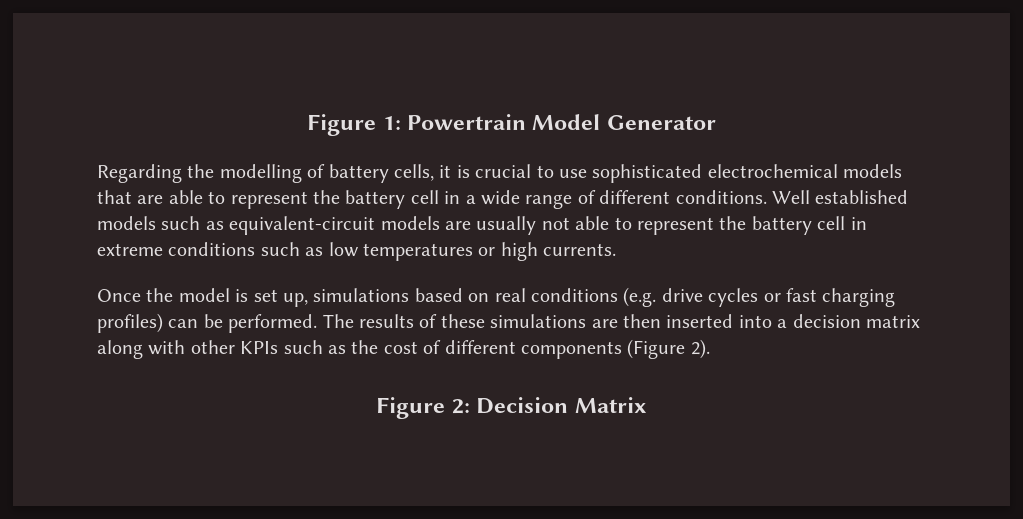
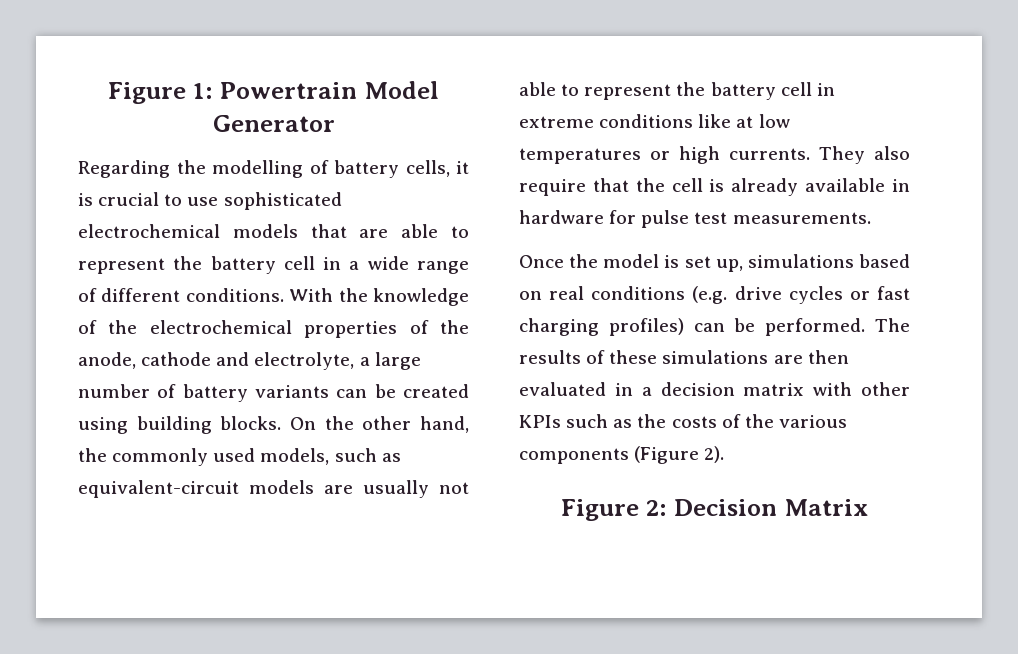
- Well established models such as equivalent-circuit models are usually not able to represent the battery cell in extreme conditions such as low temperatures or high currents.
+ With the knowledge of the electrochemical properties of the anode, cathode and electrolyte, a large number of battery variants can be created using building blocks. On the other hand, the commonly used models, such as equivalent-circuit models are usually not able to represent the battery cell in extreme conditions like at low temperatures or high currents. They also require that the cell is already available in hardware for pulse test measurements.
- The results of these simulations are then inserted into a decision matrix along with other KPIs such as the cost of different components (Figure 2).
+ The results of these simulations are then evaluated in a decision matrix with other KPIs such as the costs of the various components (Figure 2).

